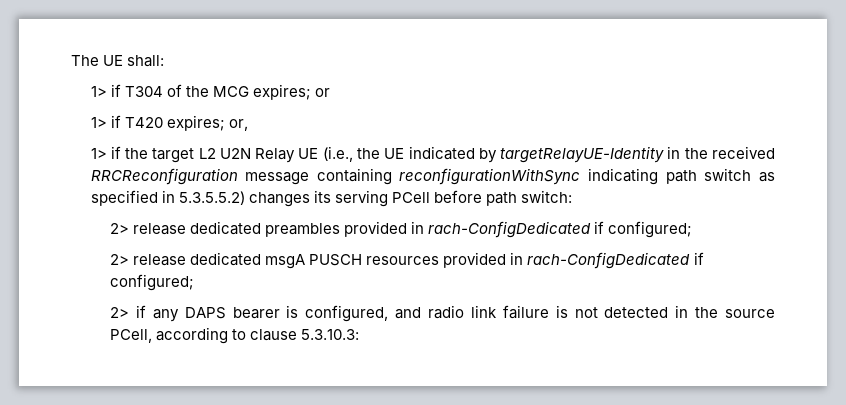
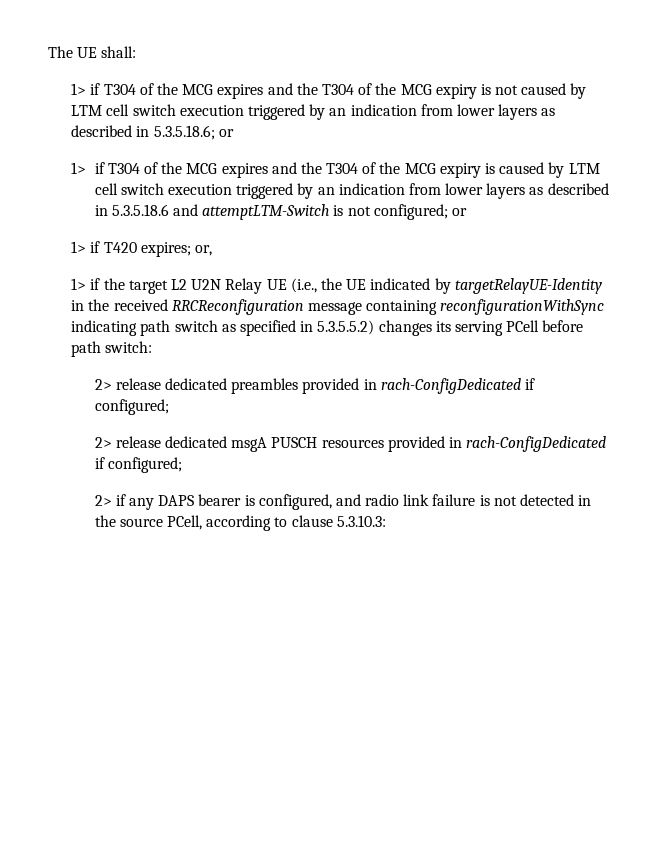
- 1> if T304 of the MCG expires; or
+ 1> if T304 of the MCG expires and the T304 of the MCG expiry is not caused by LTM cell switch execution triggered by an indication from lower layers as described in 5.3.5.18.6; or
+ 1> if T304 of the MCG expires and the T304 of the MCG expiry is caused by LTM cell switch execution triggered by an indication from lower layers as described in 5.3.5.18.6 and attemptLTM-Switch is not configured; or

